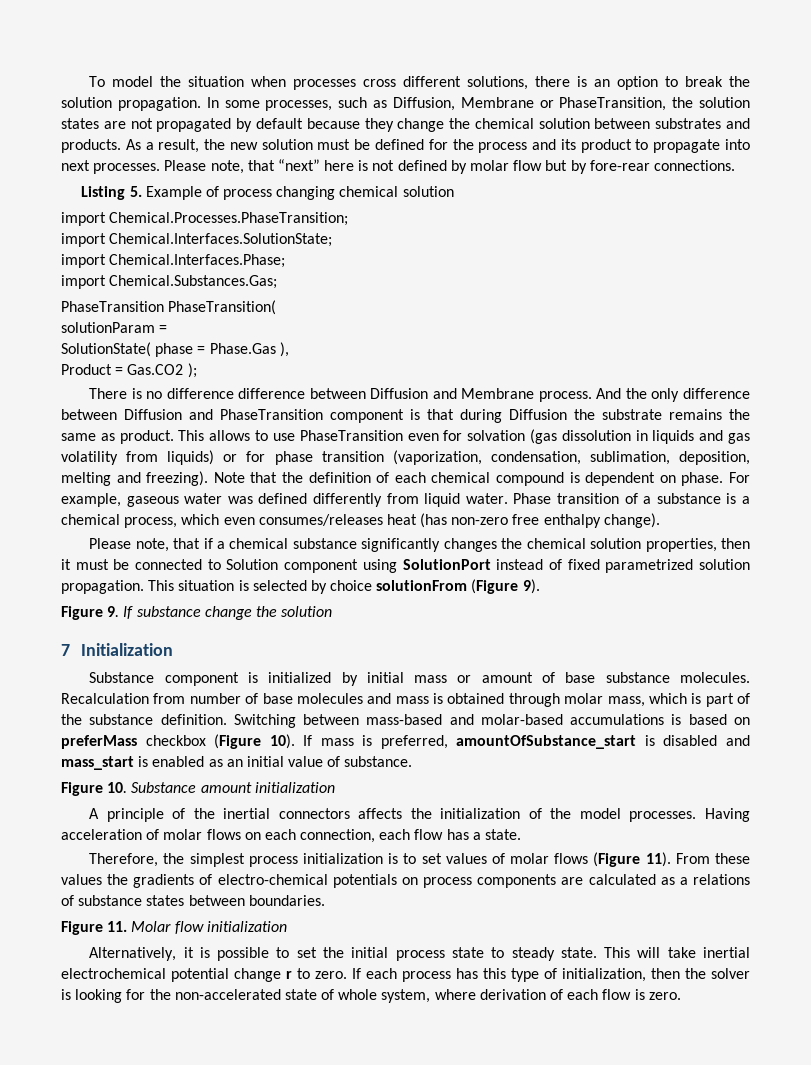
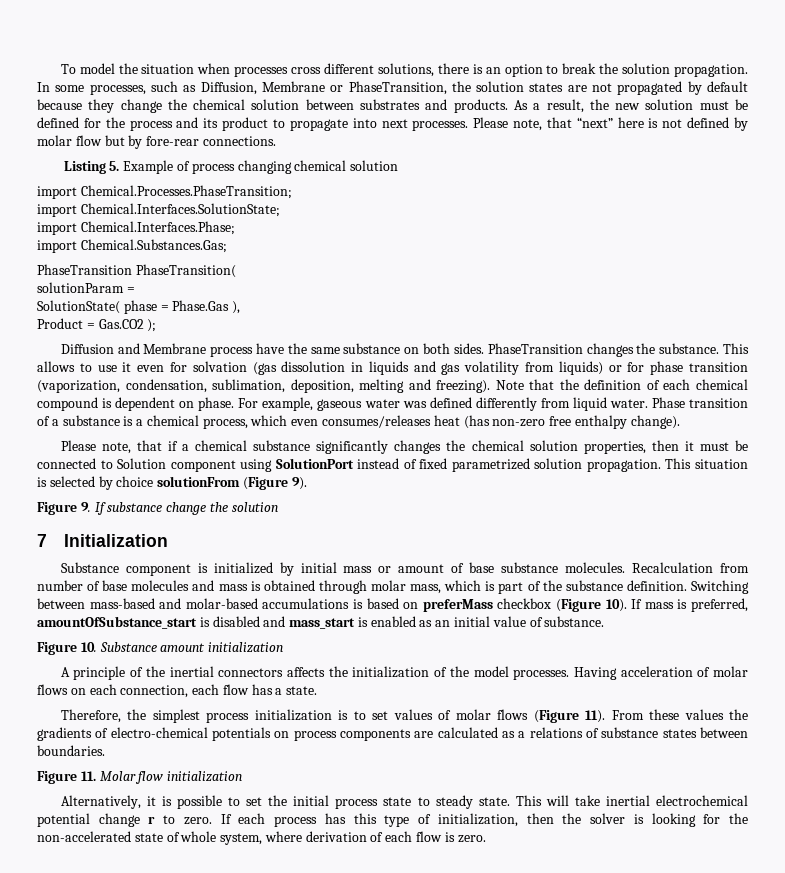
- There is no difference difference between Diffusion and Membrane process. And the only difference between Diffusion and PhaseTransition component is that during Diffusion the substrate remains the same as product.
+ Diffusion and Membrane process have the same substance on both sides. PhaseTransition changes the substance.
- This allows to use PhaseTransition even for solvation (gas dissolution in liquids and gas volatility from liquids) or for phase transition (vaporization, condensation, sublimation, deposition, melting and freezing).
+ This allows to use it even for solvation (gas dissolution in liquids and gas volatility from liquids) or for phase transition (vaporization, condensation, sublimation, deposition, melting and freezing).

